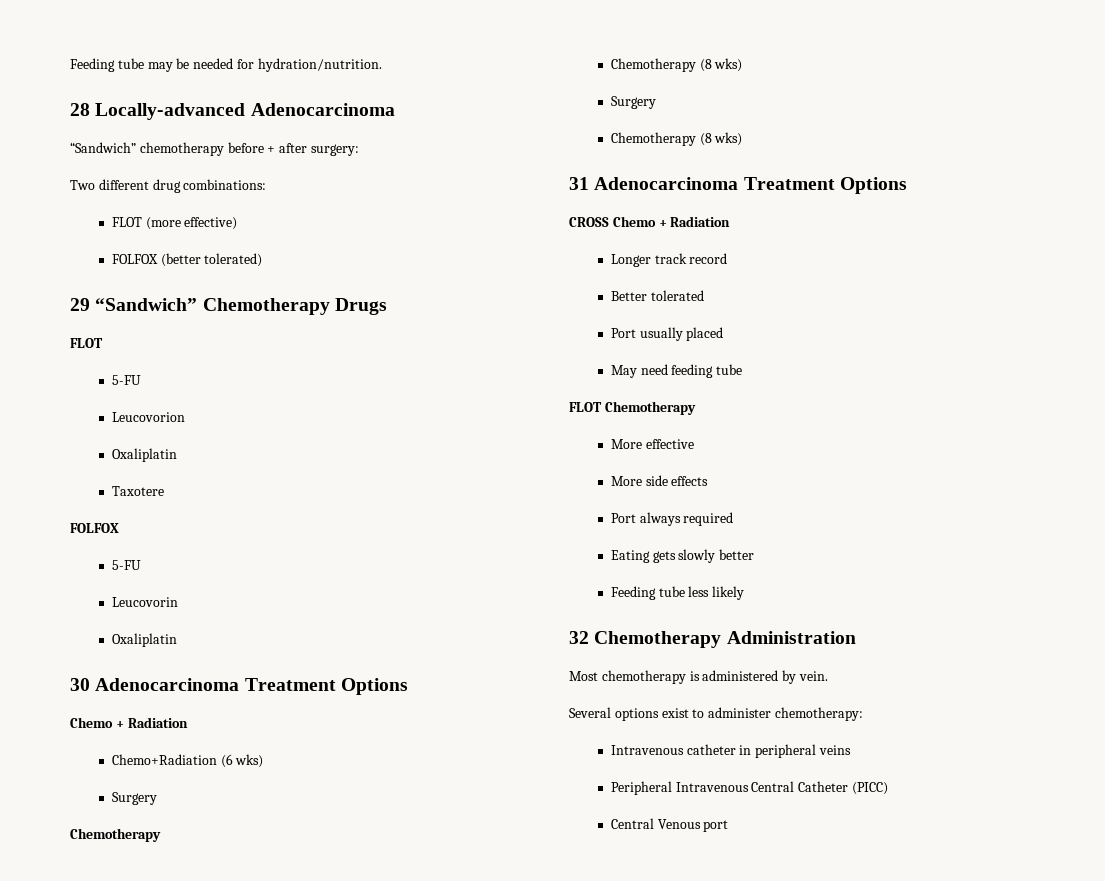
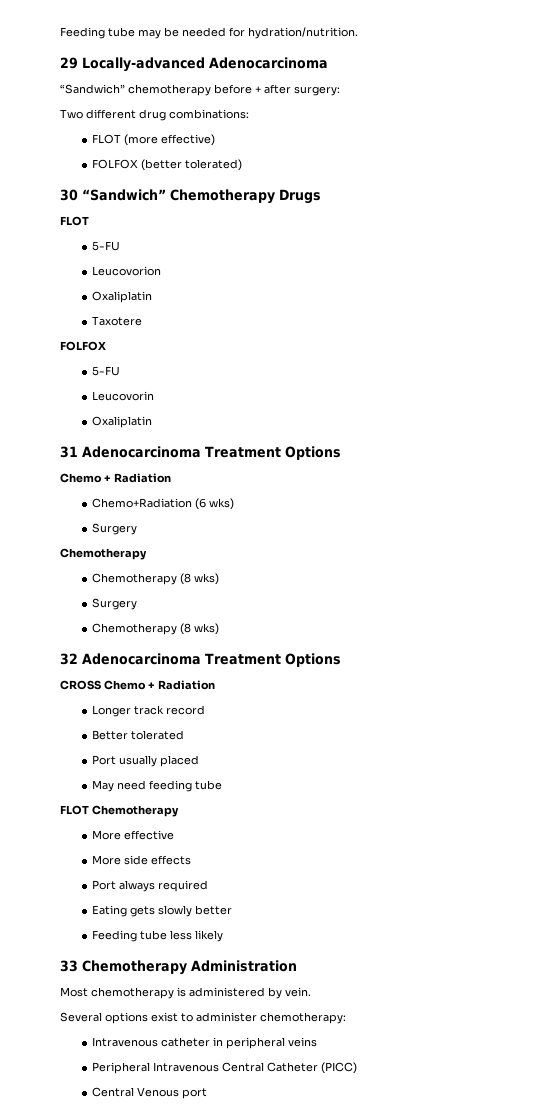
- 28 Locally-advanced Adenocarcinoma
+ 29 Locally-advanced Adenocarcinoma
- 29 “Sandwich” Chemotherapy Drugs
+ 30 “Sandwich” Chemotherapy Drugs
- 30 Adenocarcinoma Treatment Options
+ 31 Adenocarcinoma Treatment Options
- 31 Adenocarcinoma Treatment Options
+ 32 Adenocarcinoma Treatment Options
- 32 Chemotherapy Administration
+ 33 Chemotherapy Administration

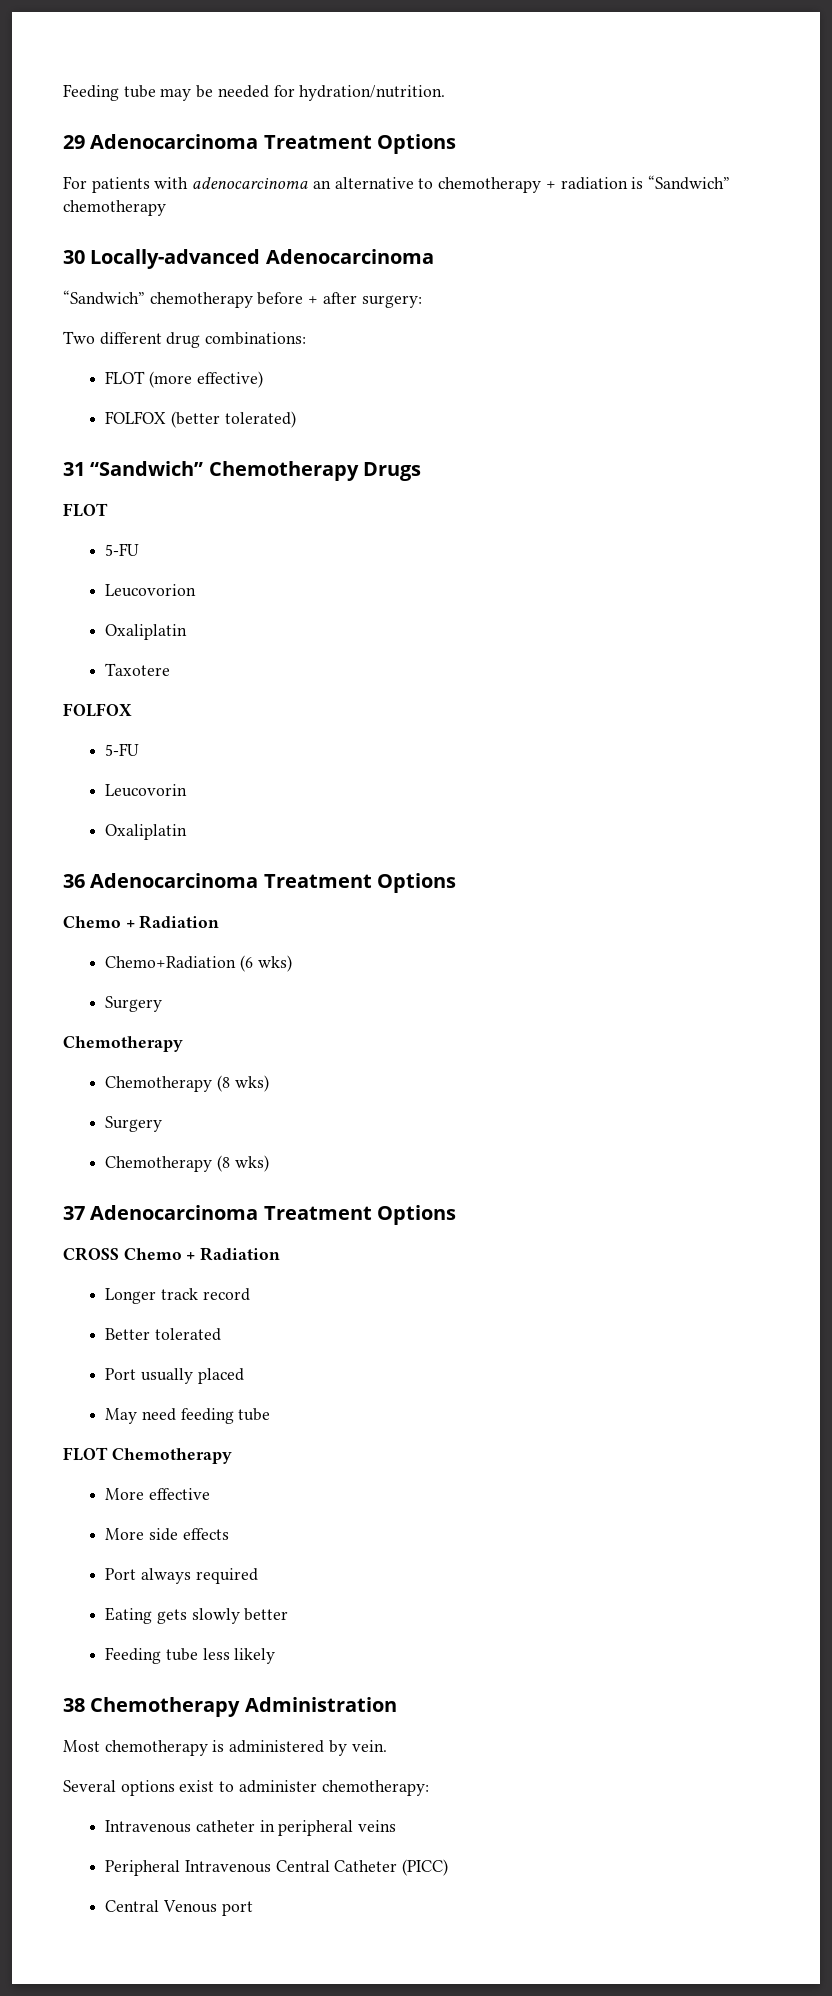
- 29 Locally-advanced Adenocarcinoma
+ 29 Adenocarcinoma Treatment Options
+ For patients with adenocarcinoma an alternative to chemotherapy + radiation is “Sandwich” chemotherapy
+ 30 Locally-advanced Adenocarcinoma
- 30 “Sandwich” Chemotherapy Drugs
+ 31 “Sandwich” Chemotherapy Drugs
- 31 Adenocarcinoma Treatment Options
+ 36 Adenocarcinoma Treatment Options
- 32 Adenocarcinoma Treatment Options
+ 37 Adenocarcinoma Treatment Options
- 33 Chemotherapy Administration
+ 38 Chemotherapy Administration

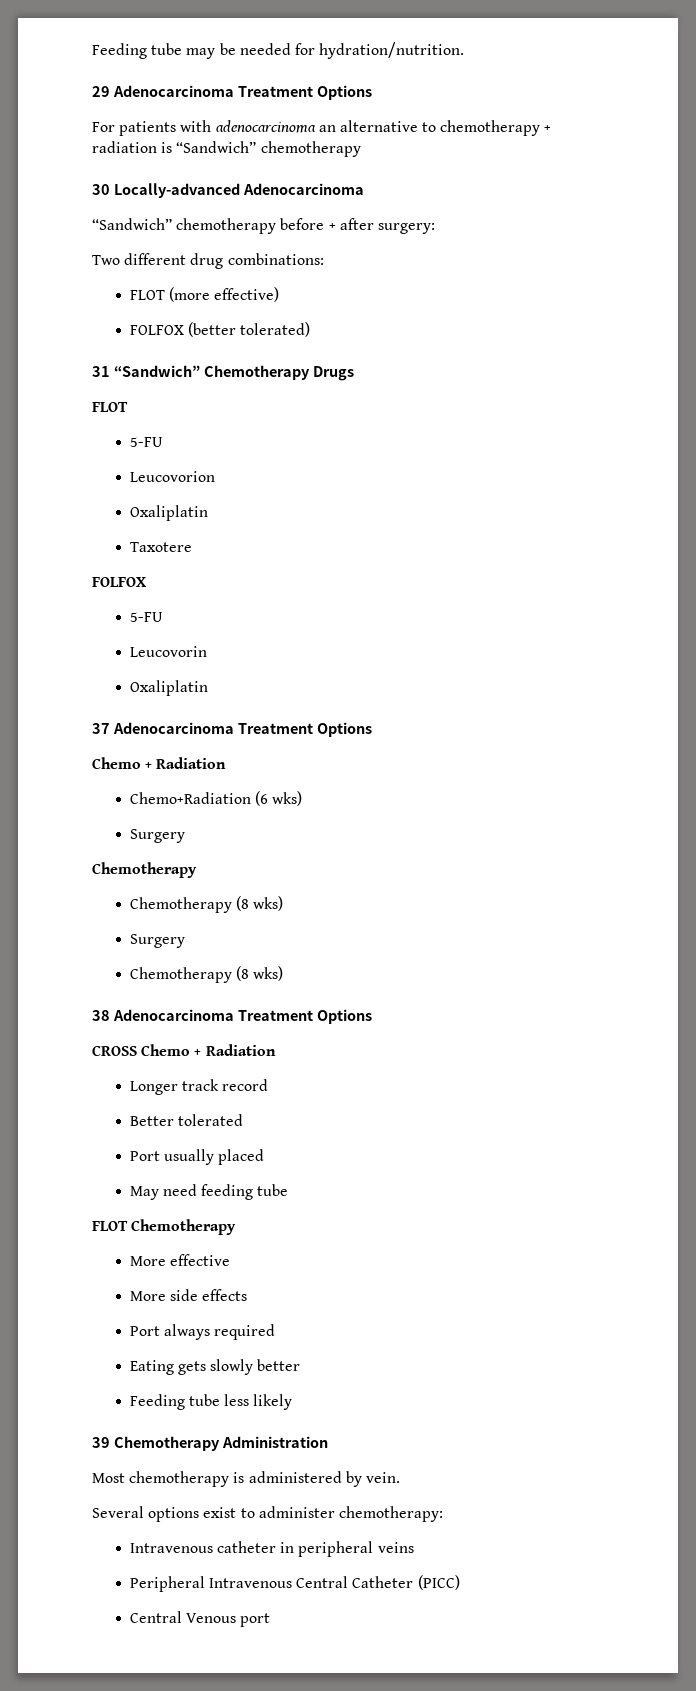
- 36 Adenocarcinoma Treatment Options
+ 37 Adenocarcinoma Treatment Options
- 37 Adenocarcinoma Treatment Options
+ 38 Adenocarcinoma Treatment Options
- 38 Chemotherapy Administration
+ 39 Chemotherapy Administration

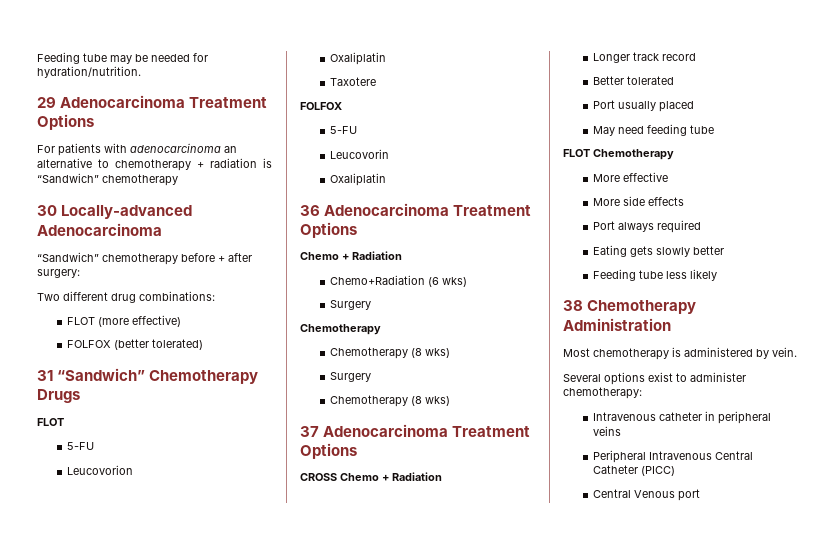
- 37 Adenocarcinoma Treatment Options
+ 36 Adenocarcinoma Treatment Options
- 38 Adenocarcinoma Treatment Options
+ 37 Adenocarcinoma Treatment Options
- 39 Chemotherapy Administration
+ 38 Chemotherapy Administration

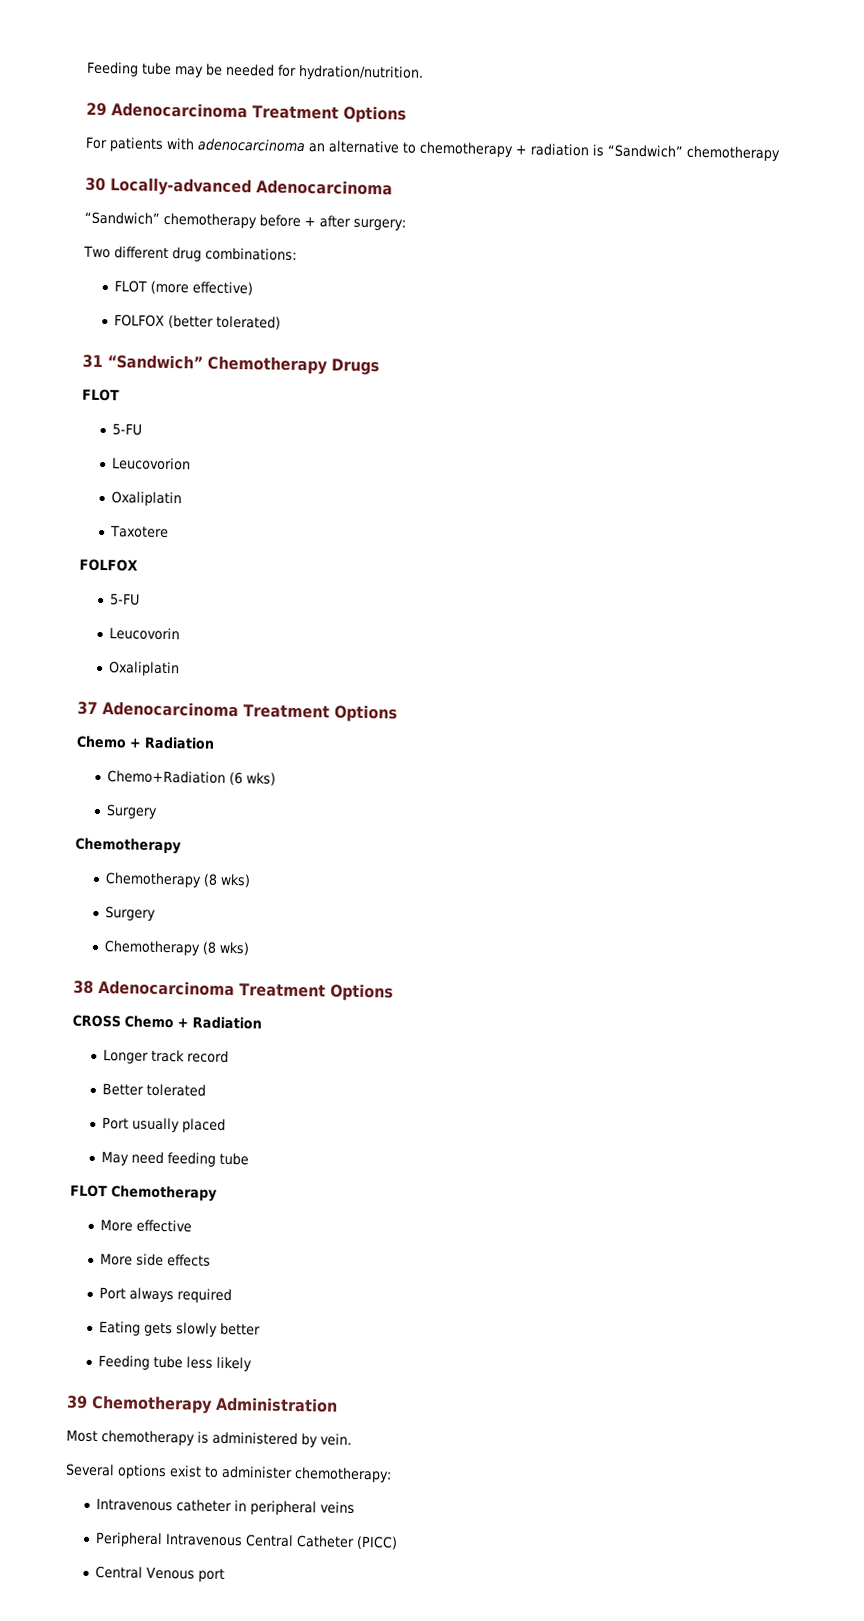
- 36 Adenocarcinoma Treatment Options
+ 37 Adenocarcinoma Treatment Options
- 37 Adenocarcinoma Treatment Options
+ 38 Adenocarcinoma Treatment Options
- 38 Chemotherapy Administration
+ 39 Chemotherapy Administration

